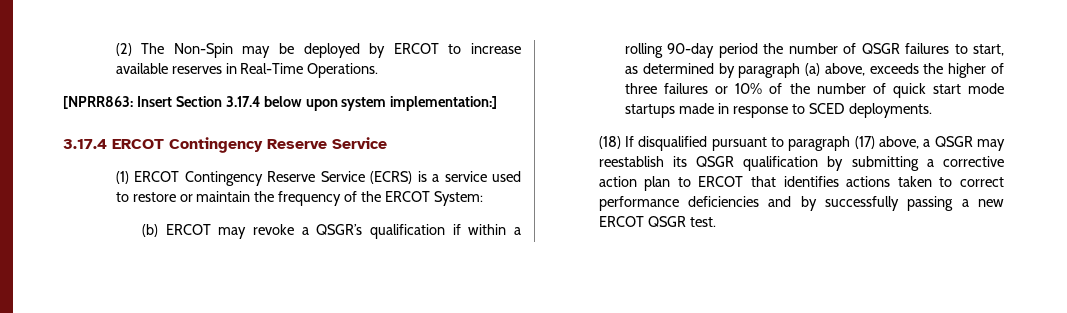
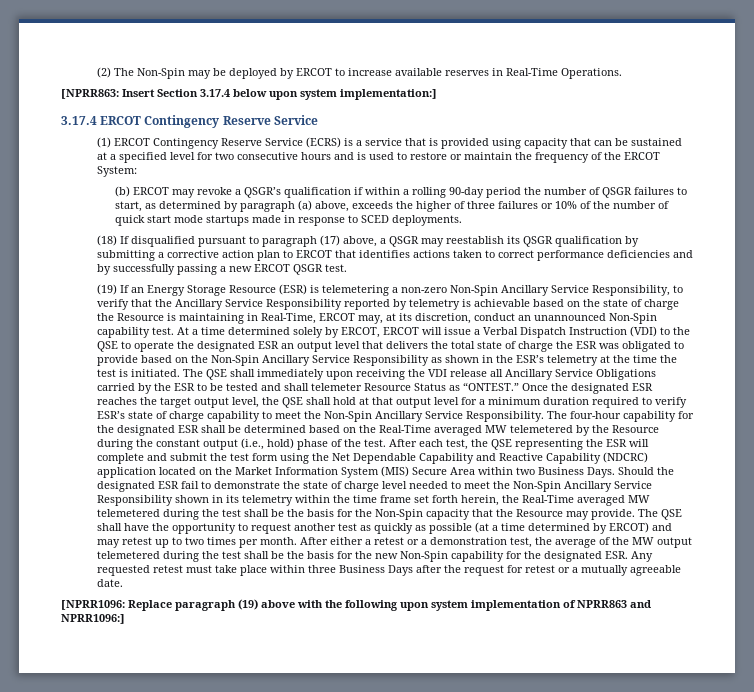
- (1) ERCOT Contingency Reserve Service (ECRS) is a service used to restore or maintain the frequency of the ERCOT System:
+ (1) ERCOT Contingency Reserve Service (ECRS) is a service that is provided using capacity that can be sustained at a specified level for two consecutive hours and is used to restore or maintain the frequency of the ERCOT System:
+ (19) If an Energy Storage Resource (ESR) is telemetering a non-zero Non-Spin Ancillary Service Responsibility, to verify that the Ancillary Service Responsibility reported by telemetry is achievable based on the state of charge the Resource is maintaining in Real-Time, ERCOT may, at its discretion, conduct an unannounced Non-Spin capability test. At a time determined solely by ERCOT, ERCOT will issue a Verbal Dispatch Instruction (VDI) to the QSE to operate the designated ESR an output level that delivers the total state of charge the ESR was obligated to provide based on the Non-Spin Ancillary Service Responsibility as shown in the ESR’s telemetry at the time the test is initiated. The QSE shall immediately upon receiving the VDI release all Ancillary Service Obligations carried by the ESR to be tested and shall telemeter Resource Status as “ONTEST.” Once the designated ESR reaches the target output level, the QSE shall hold at that output level for a minimum duration required to verify ESR’s state of charge capability to meet the Non-Spin Ancillary Service Responsibility. The four-hour capability for the designated ESR shall be determined based on the Real-Time averaged MW telemetered by the Resource during the constant output (i.e., hold) phase of the test. After each test, the QSE representing the ESR will complete and submit the test form using the Net Dependable Capability and Reactive Capability (NDCRC) application located on the Market Information System (MIS) Secure Area within two Business Days. Should the designated ESR fail to demonstrate the state of charge level needed to meet the Non-Spin Ancillary Service Responsibility shown in its telemetry within the time frame set forth herein, the Real-Time averaged MW telemetered during the test shall be the basis for the Non-Spin capacity that the Resource may provide. The QSE shall have the opportunity to request another test as quickly as possible (at a time determined by ERCOT) and may retest up to two times per month. After either a retest or a demonstration test, the average of the MW output telemetered during the test shall be the basis for the new Non-Spin capability for the designated ESR. Any requested retest must take place within three Business Days after the request for retest or a mutually agreeable date.
+ [NPRR1096: Replace paragraph (19) above with the following upon system implementation of NPRR863 and NPRR1096:]

